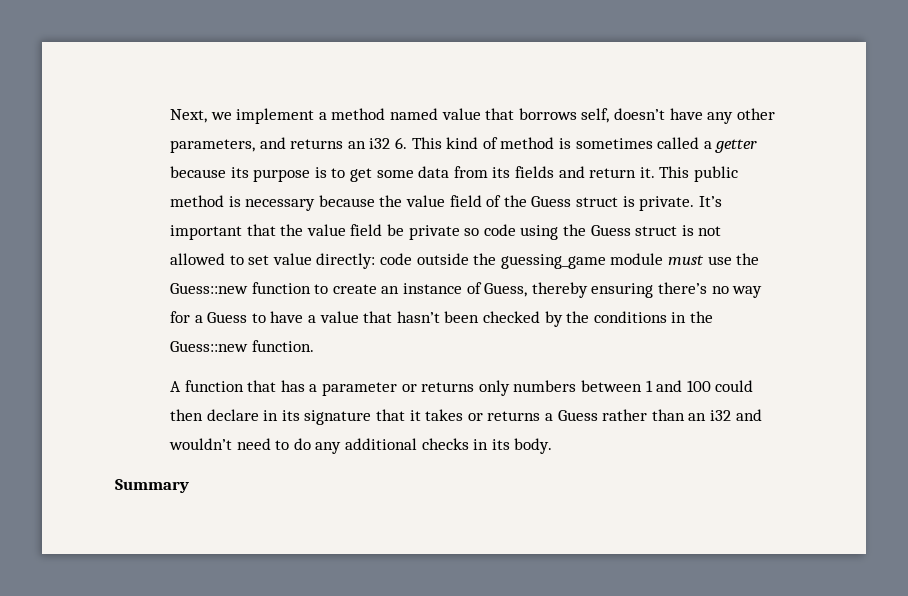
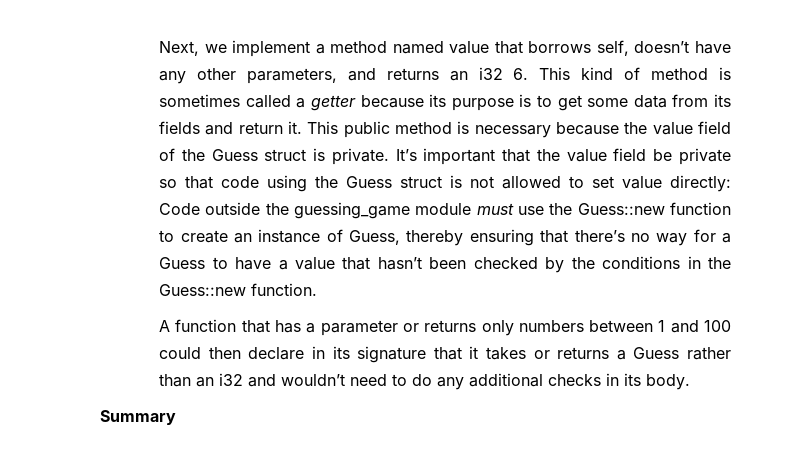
- It’s important that the value field be private so code using the Guess struct is not allowed to set value directly: code outside the guessing_game module must use the Guess::new function to create an instance of Guess, thereby ensuring there’s no way for a Guess to have a value that hasn’t been checked by the conditions in the Guess::new function.
+ It’s important that the value field be private so that code using the Guess struct is not allowed to set value directly: Code outside the guessing_game module must use the Guess::new function to create an instance of Guess, thereby ensuring that there’s no way for a Guess to have a value that hasn’t been checked by the conditions in the Guess::new function.

